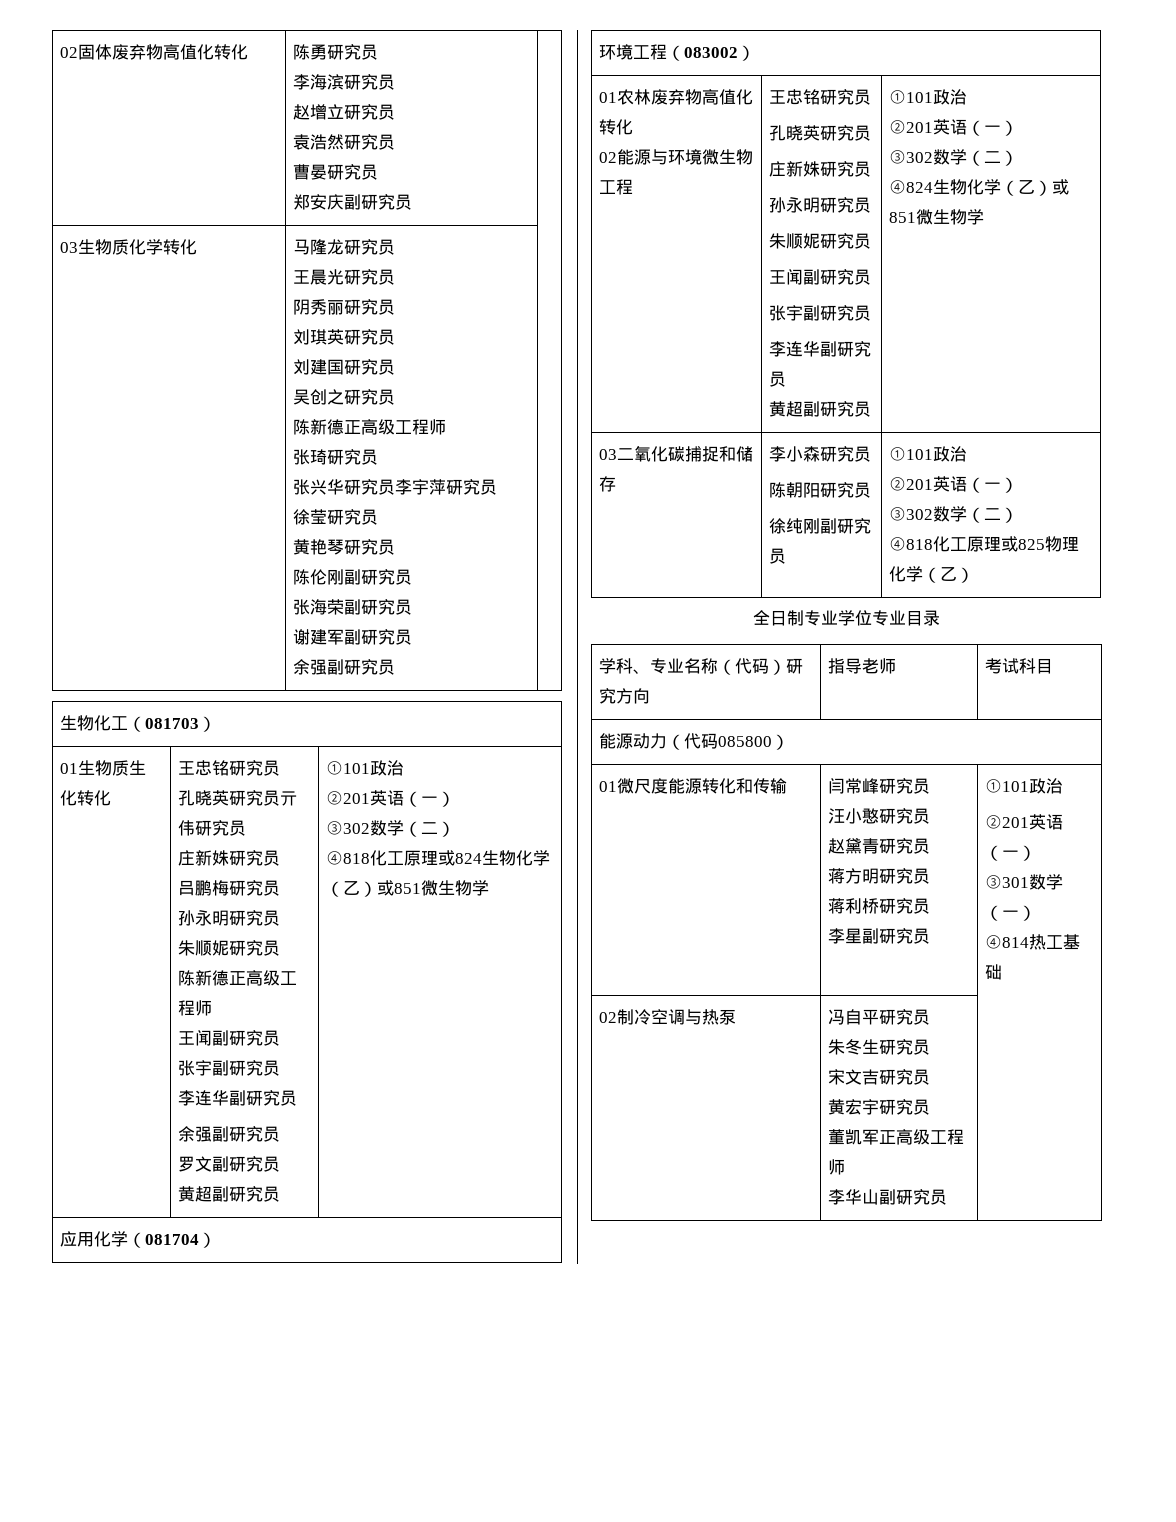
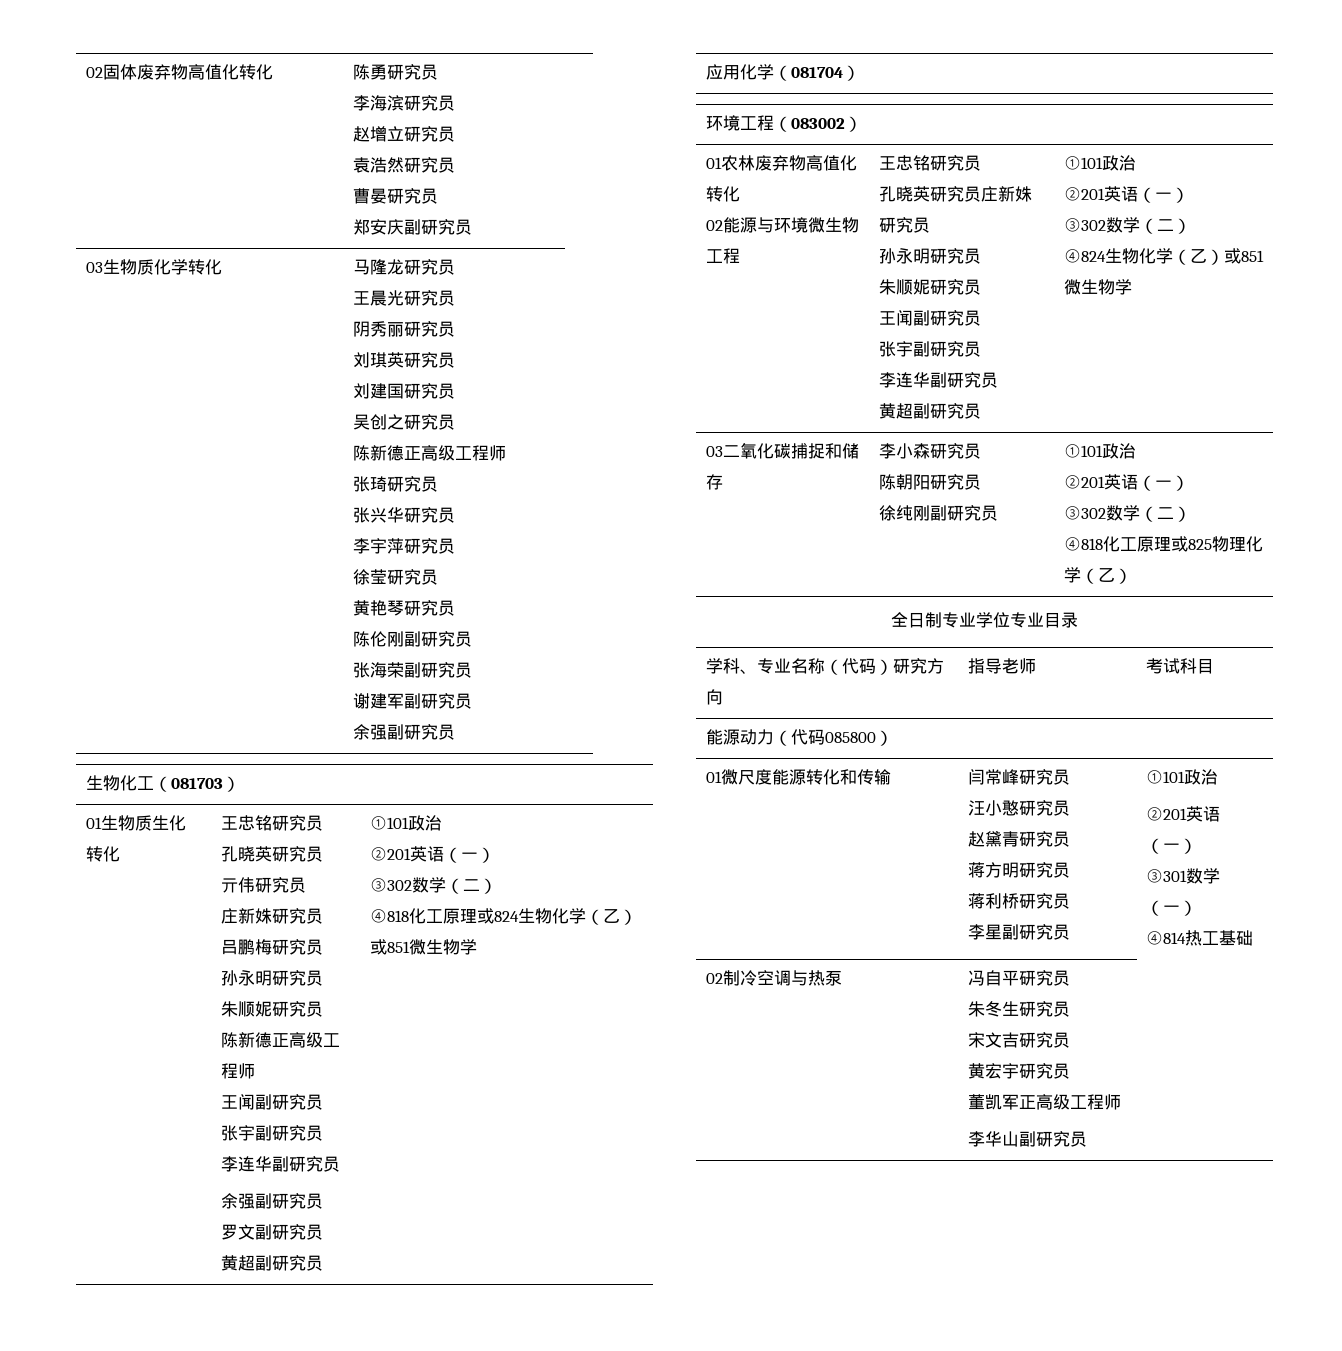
- 张兴华研究员李宇萍研究员
+ 张兴华研究员
+ 李宇萍研究员
  01生物质生化转化 | 王忠铭研究员
- 孔晓英研究员亓伟研究员
+ 孔晓英研究员
+ 亓伟研究员
  02能源与环境微生物工程 | 王忠铭研究员
- 孔晓英研究员
- 庄新姝研究员
+ 孔晓英研究员庄新姝研究员

